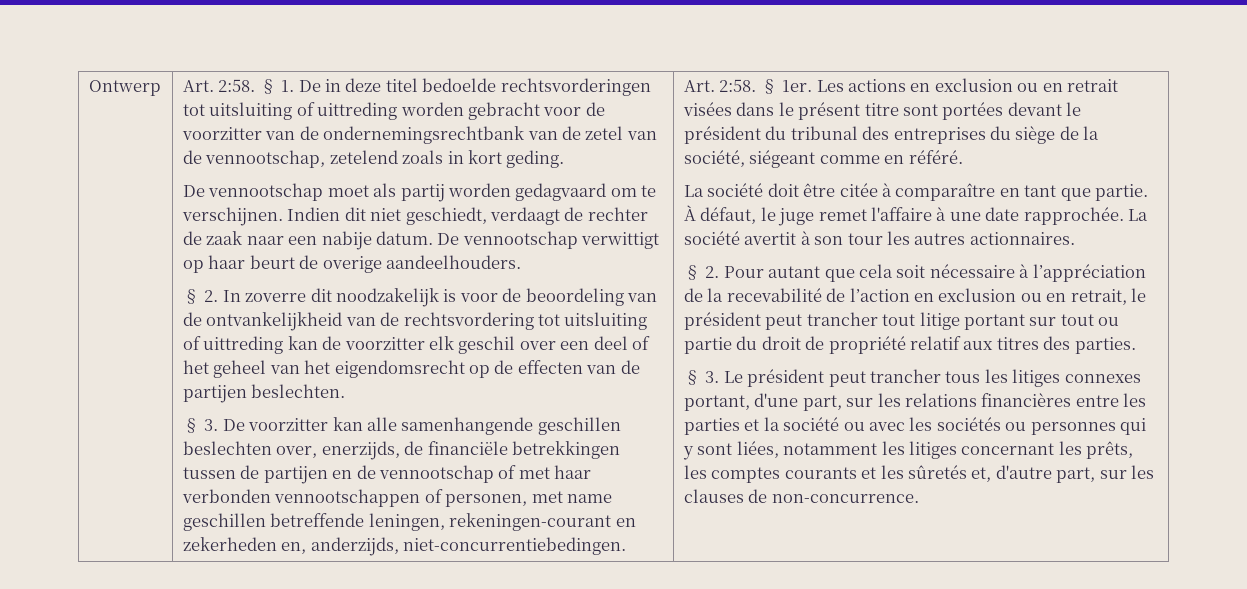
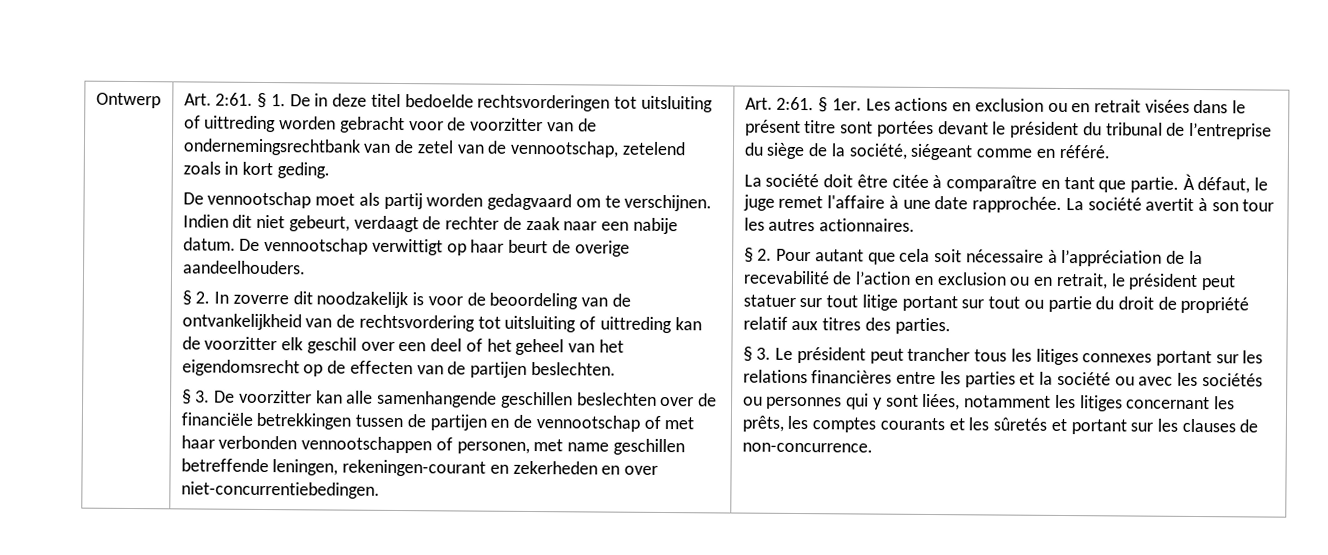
- Ontwerp | Art. 2:58.
+ Ontwerp | Art. 2:61.
- Indien dit niet geschiedt, verdaagt de rechter de zaak naar een nabije datum.
+ Indien dit niet gebeurt, verdaagt de rechter de zaak naar een nabije datum.
- § 3. De voorzitter kan alle samenhangende geschillen beslechten over, enerzijds, de financiële betrekkingen tussen de partijen en de vennootschap of met haar verbonden vennootschappen of personen, met name geschillen betreffende leningen, rekeningen-courant en zekerheden en, anderzijds, niet-concurrentiebedingen. | Art. 2:58.
+ § 3. De voorzitter kan alle samenhangende geschillen beslechten over de financiële betrekkingen tussen de partijen en de vennootschap of met haar verbonden vennootschappen of personen, met name geschillen betreffende leningen, rekeningen-courant en zekerheden en over niet-concurrentiebedingen. | Art. 2:61.
- Les actions en exclusion ou en retrait visées dans le présent titre sont portées devant le président du tribunal des entreprises du siège de la société, siégeant comme en référé.
+ Les actions en exclusion ou en retrait visées dans le présent titre sont portées devant le président du tribunal de l’entreprise du siège de la société, siégeant comme en référé.
- § 2. Pour autant que cela soit nécessaire à l’appréciation de la recevabilité de l’action en exclusion ou en retrait, le président peut trancher tout litige portant sur tout ou partie du droit de propriété relatif aux titres des parties.
+ § 2. Pour autant que cela soit nécessaire à l’appréciation de la recevabilité de l’action en exclusion ou en retrait, le président peut statuer sur tout litige portant sur tout ou partie du droit de propriété relatif aux titres des parties.
- § 3. Le président peut trancher tous les litiges connexes portant, d'une part, sur les relations financières entre les parties et la société ou avec les sociétés ou personnes qui y sont liées, notamment les litiges concernant les prêts, les comptes courants et les sûretés et, d'autre part, sur les clauses de non-concurrence.
+ § 3. Le président peut trancher tous les litiges connexes portant sur les relations financières entre les parties et la société ou avec les sociétés ou personnes qui y sont liées, notamment les litiges concernant les prêts, les comptes courants et les sûretés et portant sur les clauses de non-concurrence.

